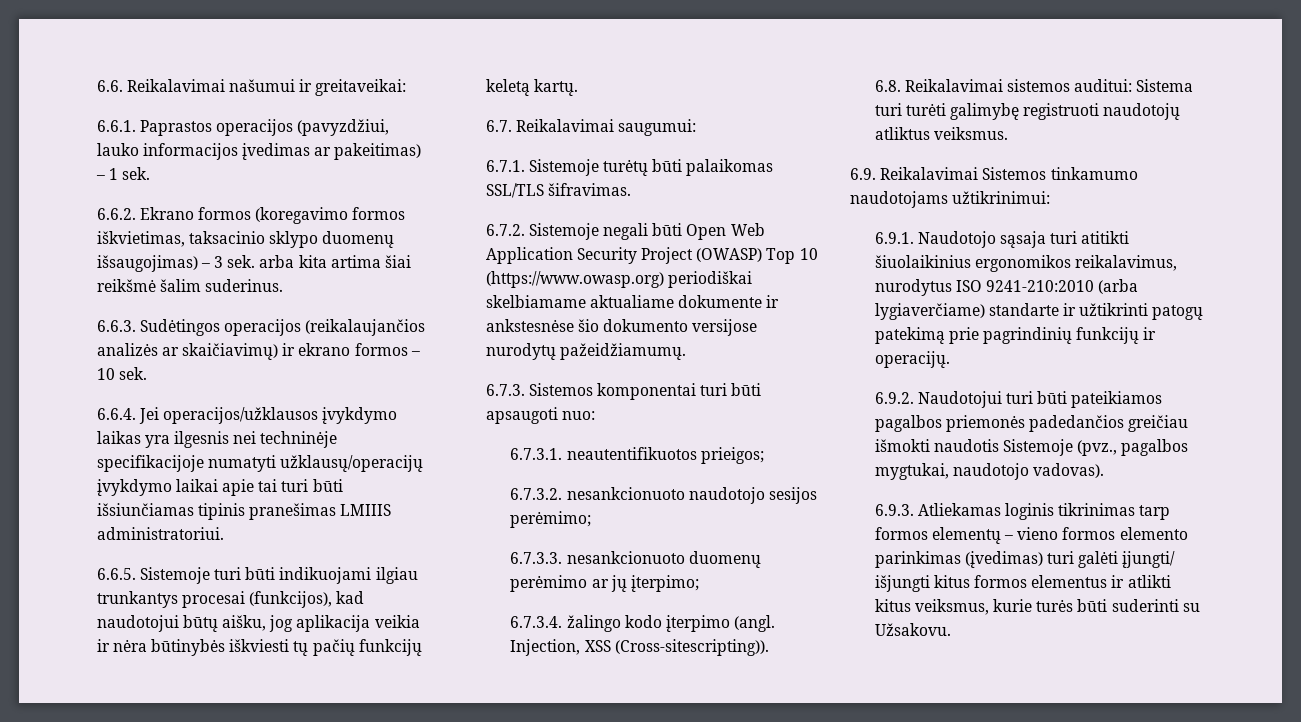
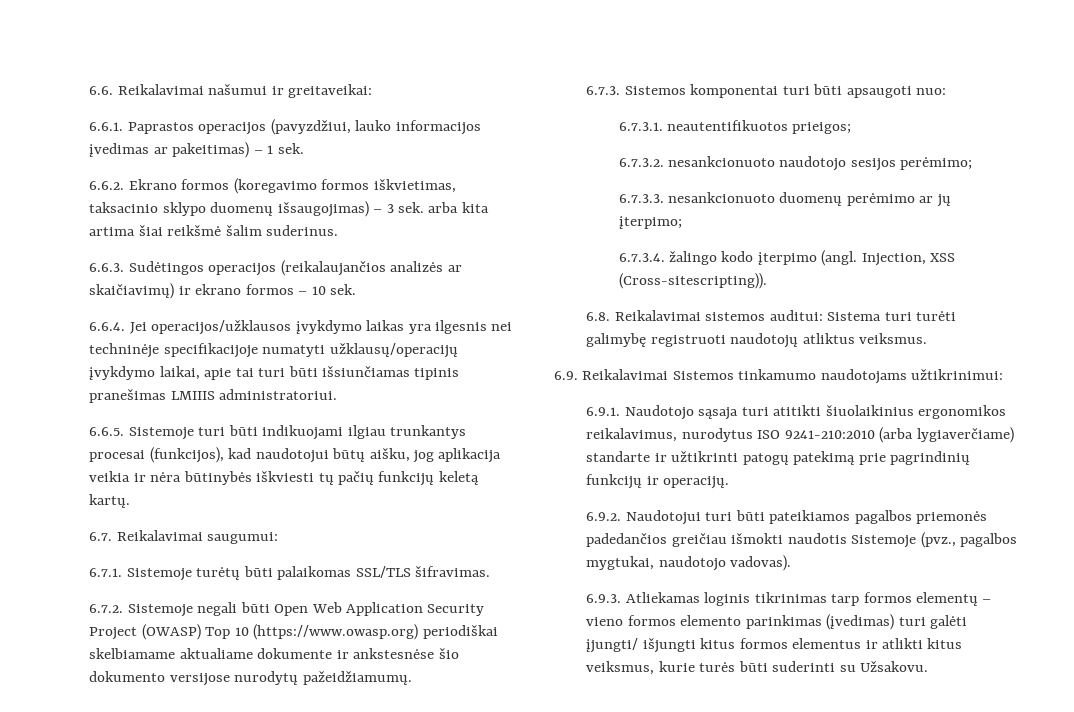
- 6.6.4. Jei operacijos/užklausos įvykdymo laikas yra ilgesnis nei techninėje specifikacijoje numatyti užklausų/operacijų įvykdymo laikai apie tai turi būti išsiunčiamas tipinis pranešimas LMIIIS administratoriui.
+ 6.6.4. Jei operacijos/užklausos įvykdymo laikas yra ilgesnis nei techninėje specifikacijoje numatyti užklausų/operacijų įvykdymo laikai, apie tai turi būti išsiunčiamas tipinis pranešimas LMIIIS administratoriui.

